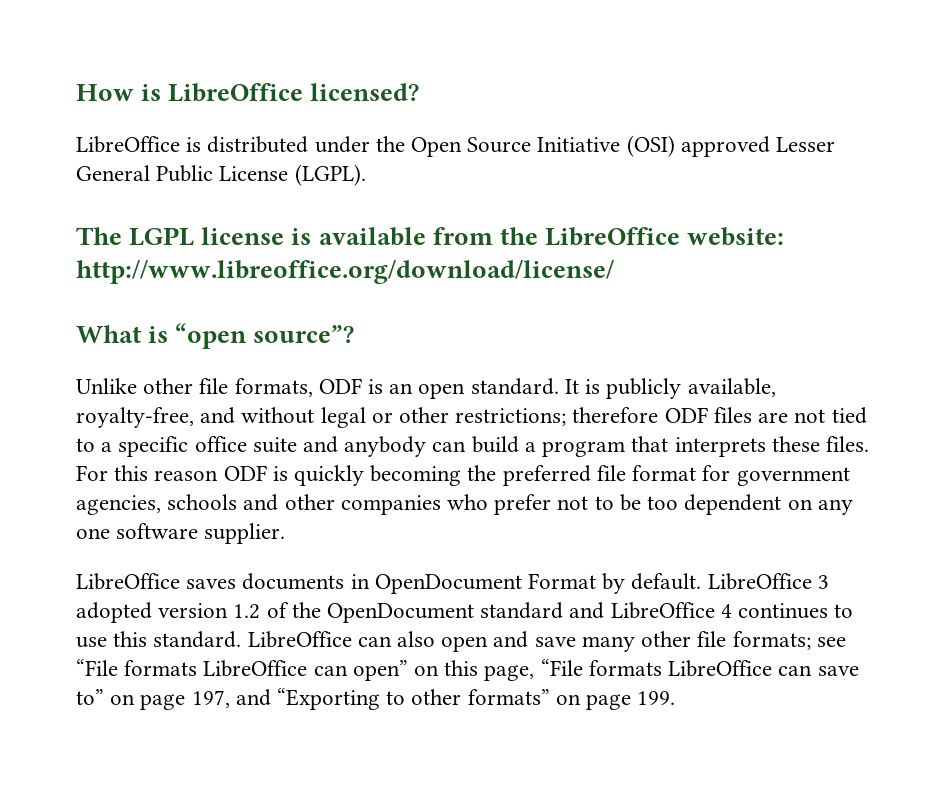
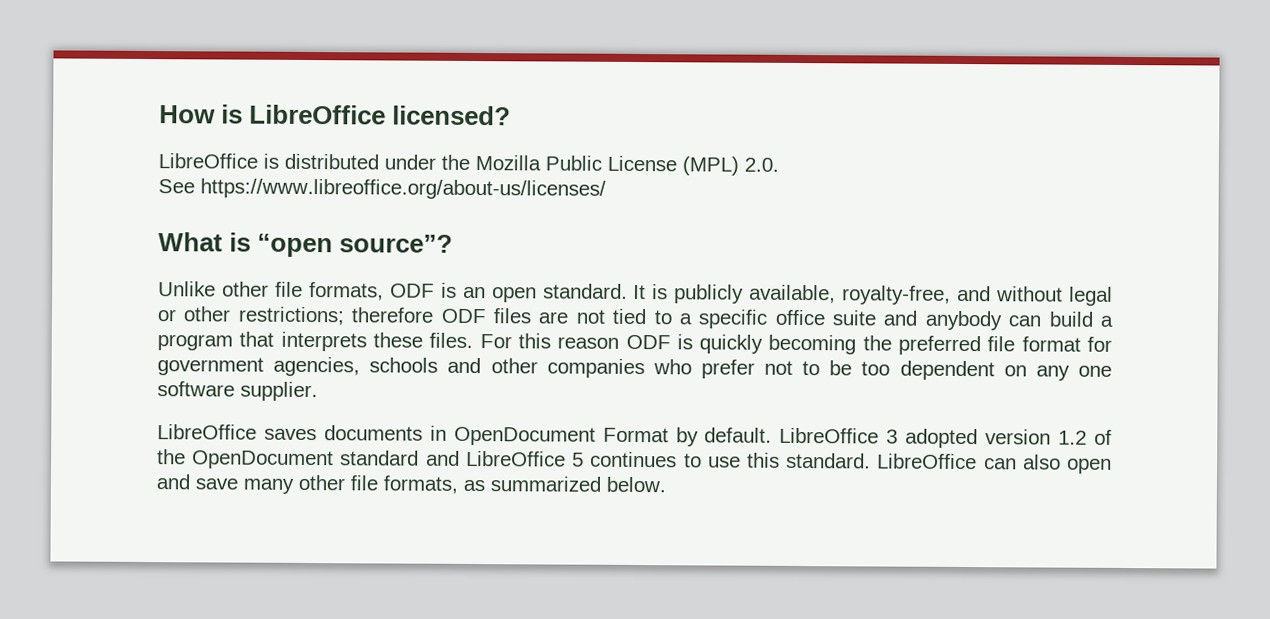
- LibreOffice is distributed under the Open Source Initiative (OSI) approved Lesser General Public License (LGPL).
- The LGPL license is available from the LibreOffice website: http://www.libreoffice.org/download/license/
+ LibreOffice is distributed under the Mozilla Public License (MPL) 2.0.
+ See https://www.libreoffice.org/about-us/licenses/
- LibreOffice 3 adopted version 1.2 of the OpenDocument standard and LibreOffice 4 continues to use this standard.
+ LibreOffice 3 adopted version 1.2 of the OpenDocument standard and LibreOffice 5 continues to use this standard.
- LibreOffice can also open and save many other file formats; see “File formats LibreOffice can open” on this page, “File formats LibreOffice can save to” on page 197, and “Exporting to other formats” on page 199.
+ LibreOffice can also open and save many other file formats, as summarized below.

